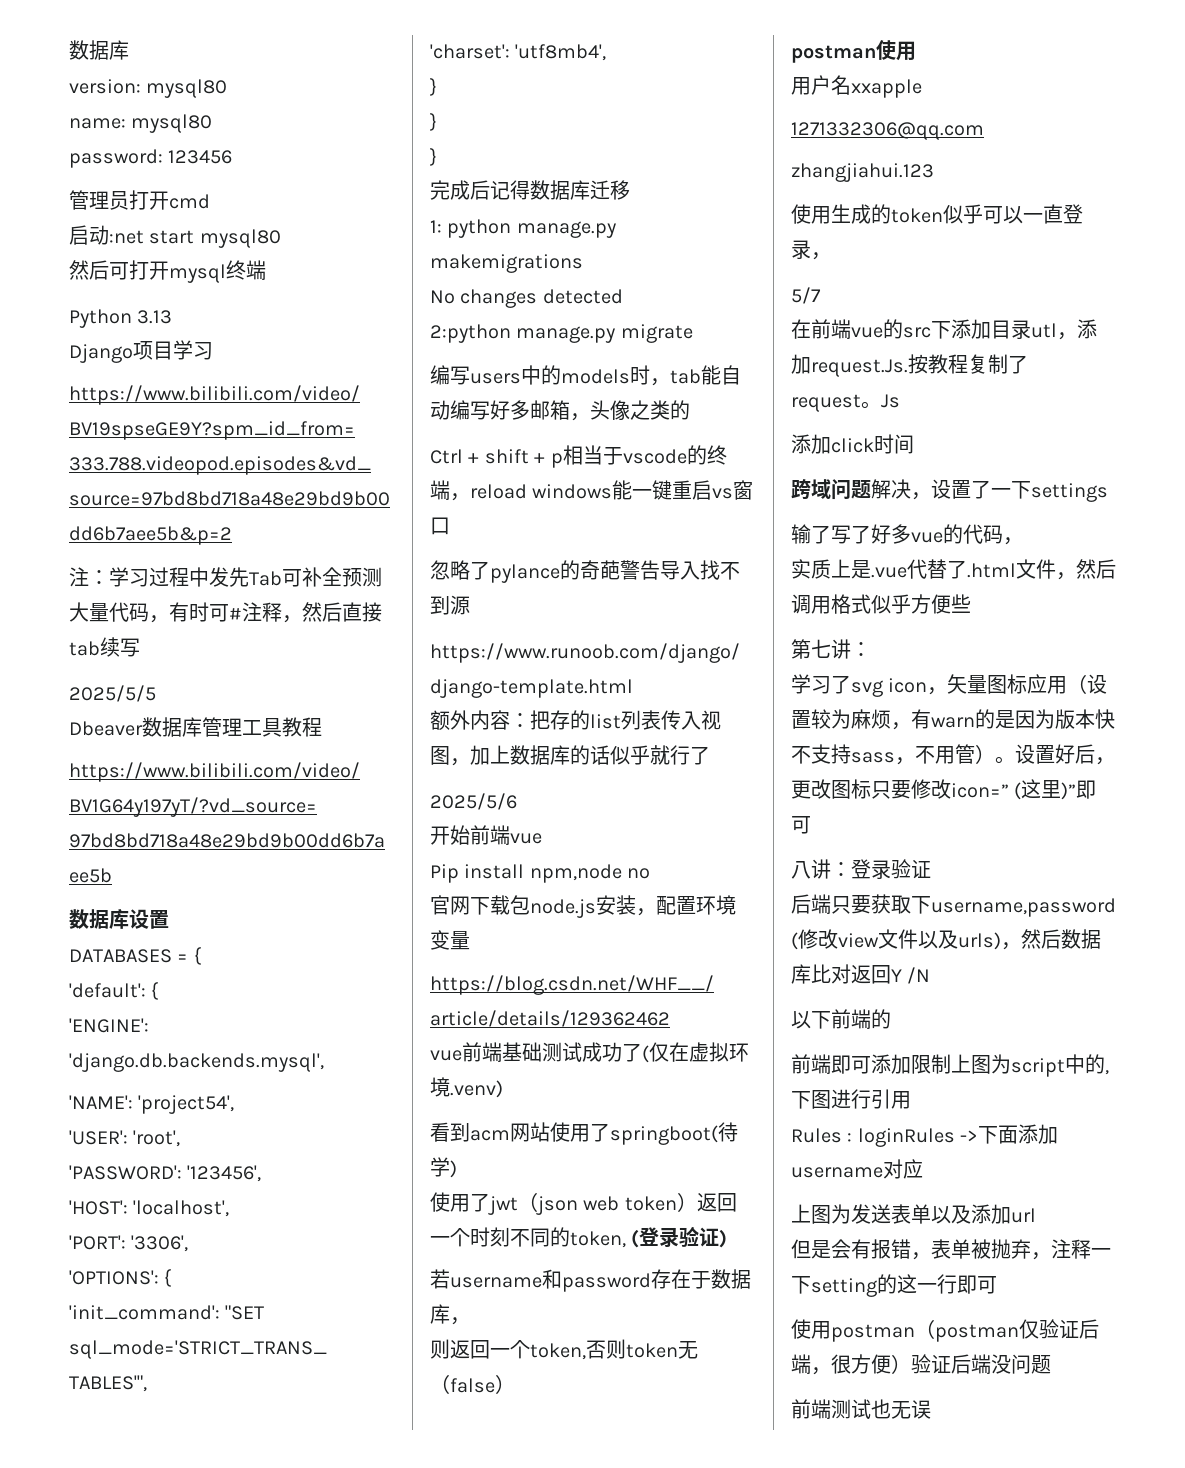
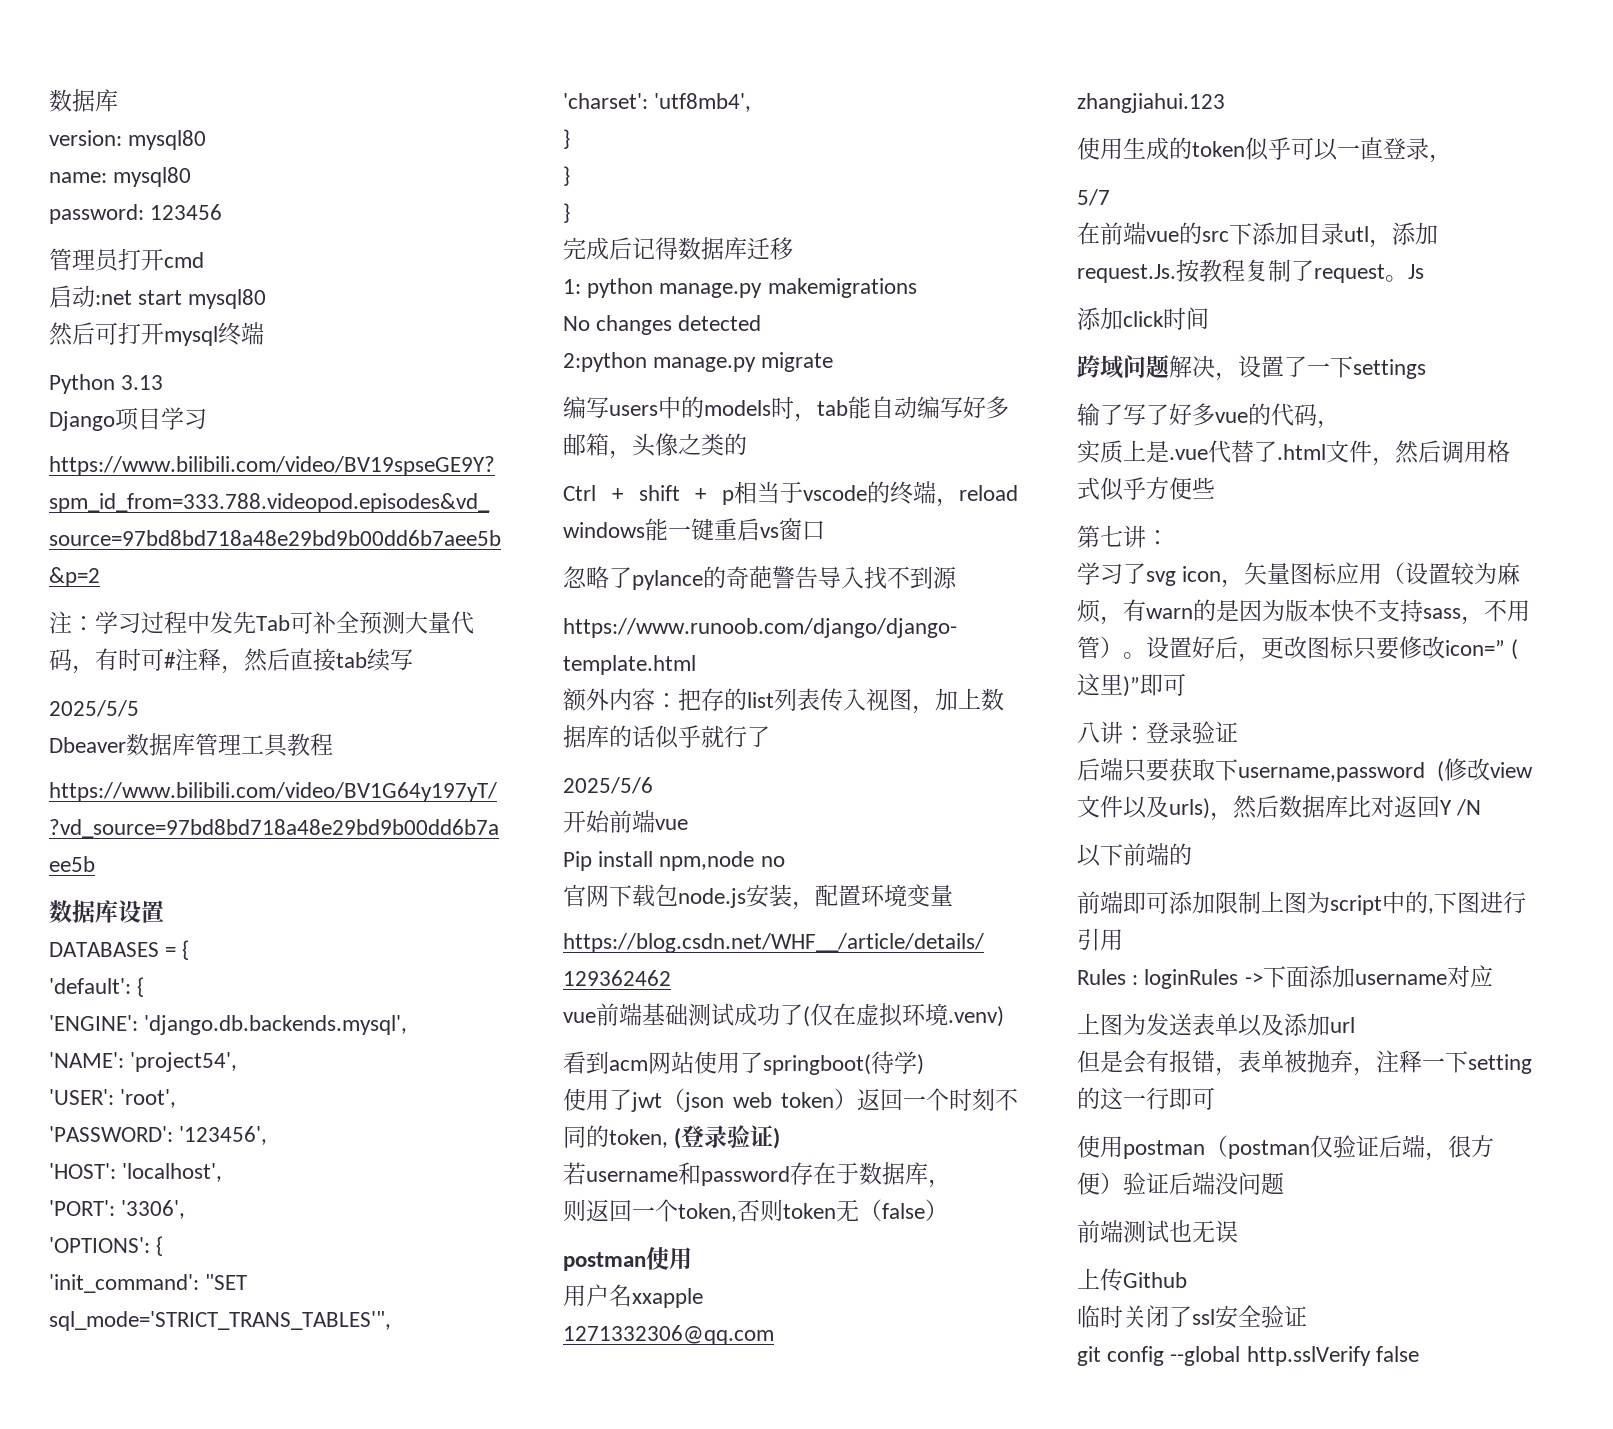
+ 上传Github
+ 临时关闭了ssl安全验证
+ git config --global http.sslVerify false

